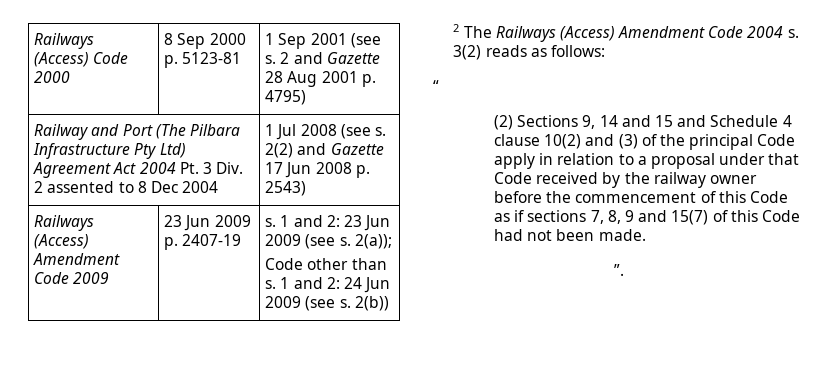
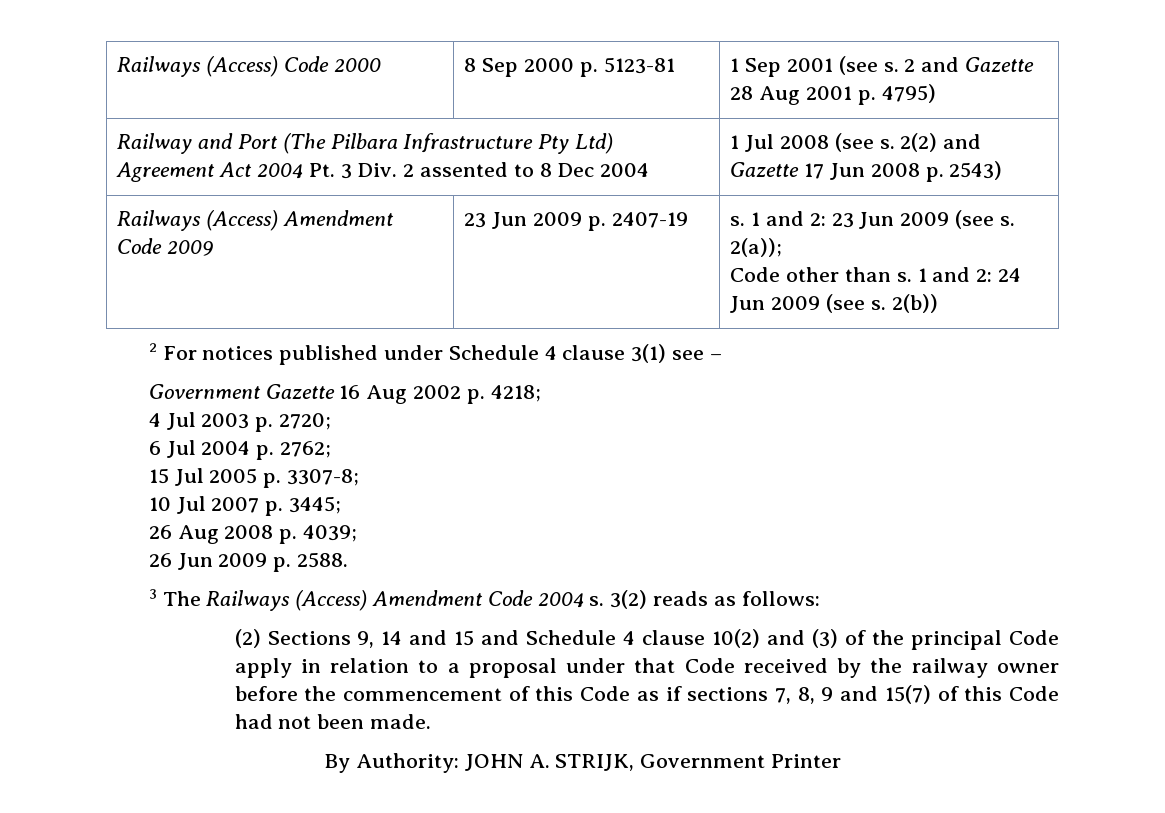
- 2 The Railways (Access) Amendment Code 2004 s.
+ 2 For notices published under Schedule 4 clause 3(1) see –
+ Government Gazette 16 Aug 2002 p. 4218;
+ 4 Jul 2003 p. 2720;
+ 6 Jul 2004 p. 2762;
+ 15 Jul 2005 p. 3307-8;
+ 10 Jul 2007 p. 3445;
+ 26 Aug 2008 p. 4039;
+ 26 Jun 2009 p. 2588.
+ 3 The Railways (Access) Amendment Code 2004 s.
- “
- ”.
+ By Authority: JOHN A. STRIJK, Government Printer

